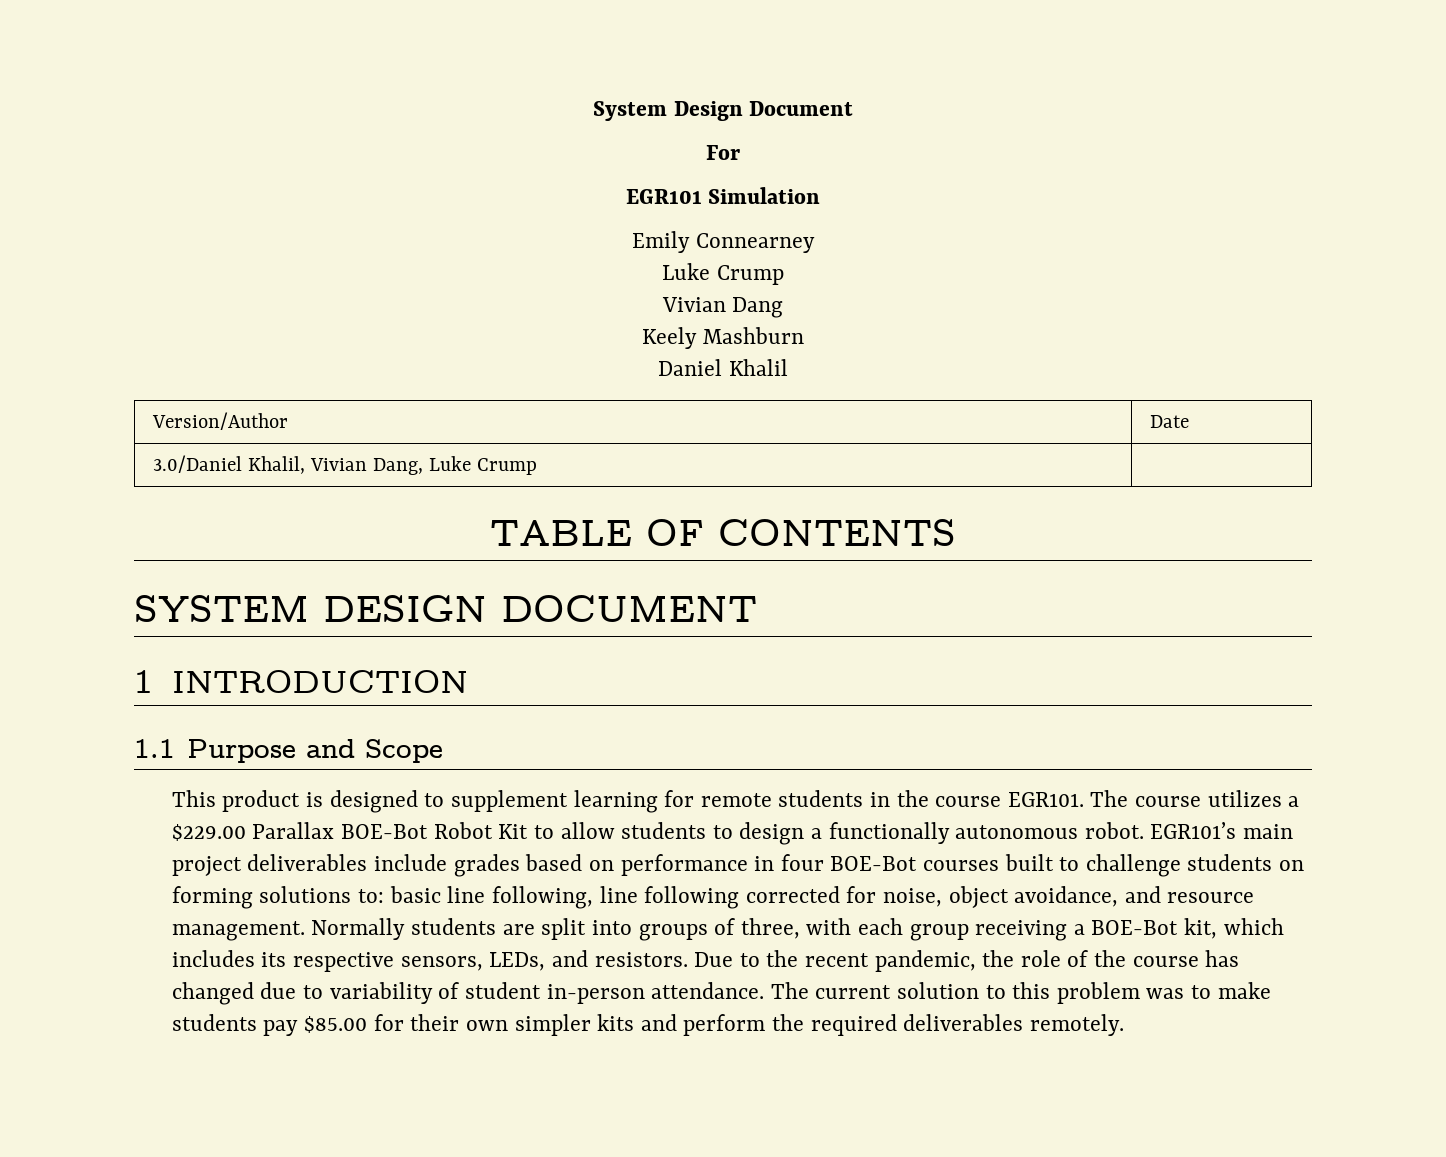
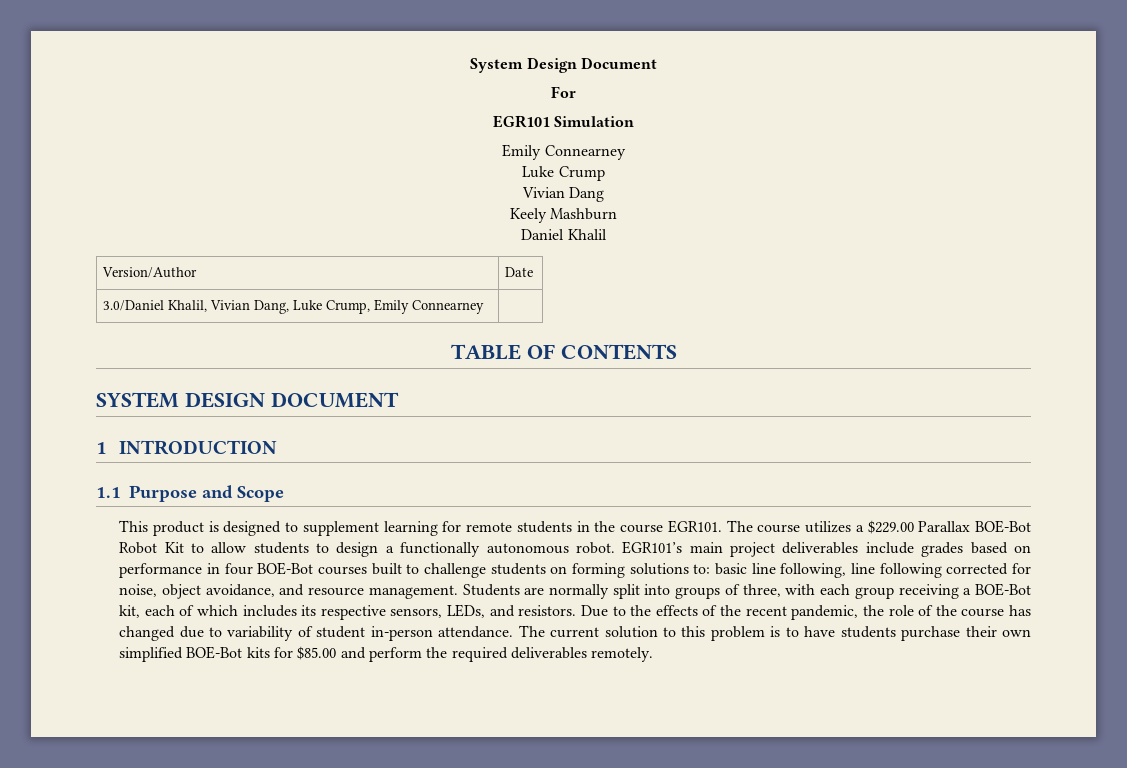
- 3.0/Daniel Khalil, Vivian Dang, Luke Crump |
+ 3.0/Daniel Khalil, Vivian Dang, Luke Crump, Emily Connearney |
- Normally students are split into groups of three, with each group receiving a BOE-Bot kit, which includes its respective sensors, LEDs, and resistors.
+ Students are normally split into groups of three, with each group receiving a BOE-Bot kit, each of which includes its respective sensors, LEDs, and resistors.
- Due to the recent pandemic, the role of the course has changed due to variability of student in-person attendance.
+ Due to the effects of the recent pandemic, the role of the course has changed due to variability of student in-person attendance.
- The current solution to this problem was to make students pay $85.00 for their own simpler kits and perform the required deliverables remotely.
+ The current solution to this problem is to have students purchase their own simplified BOE-Bot kits for $85.00 and perform the required deliverables remotely.

